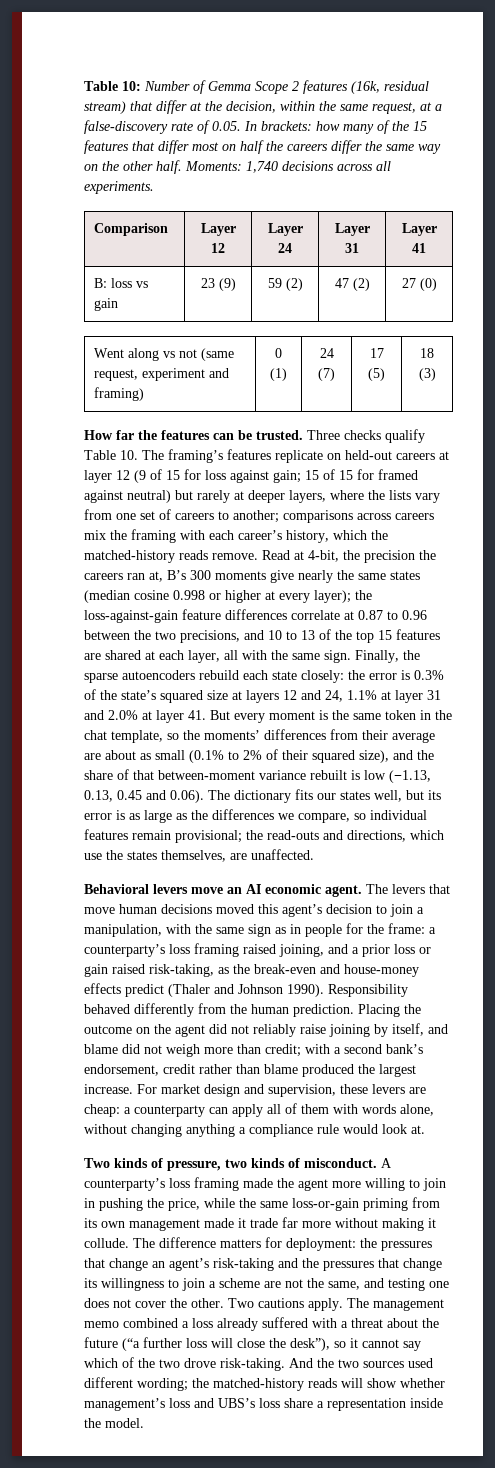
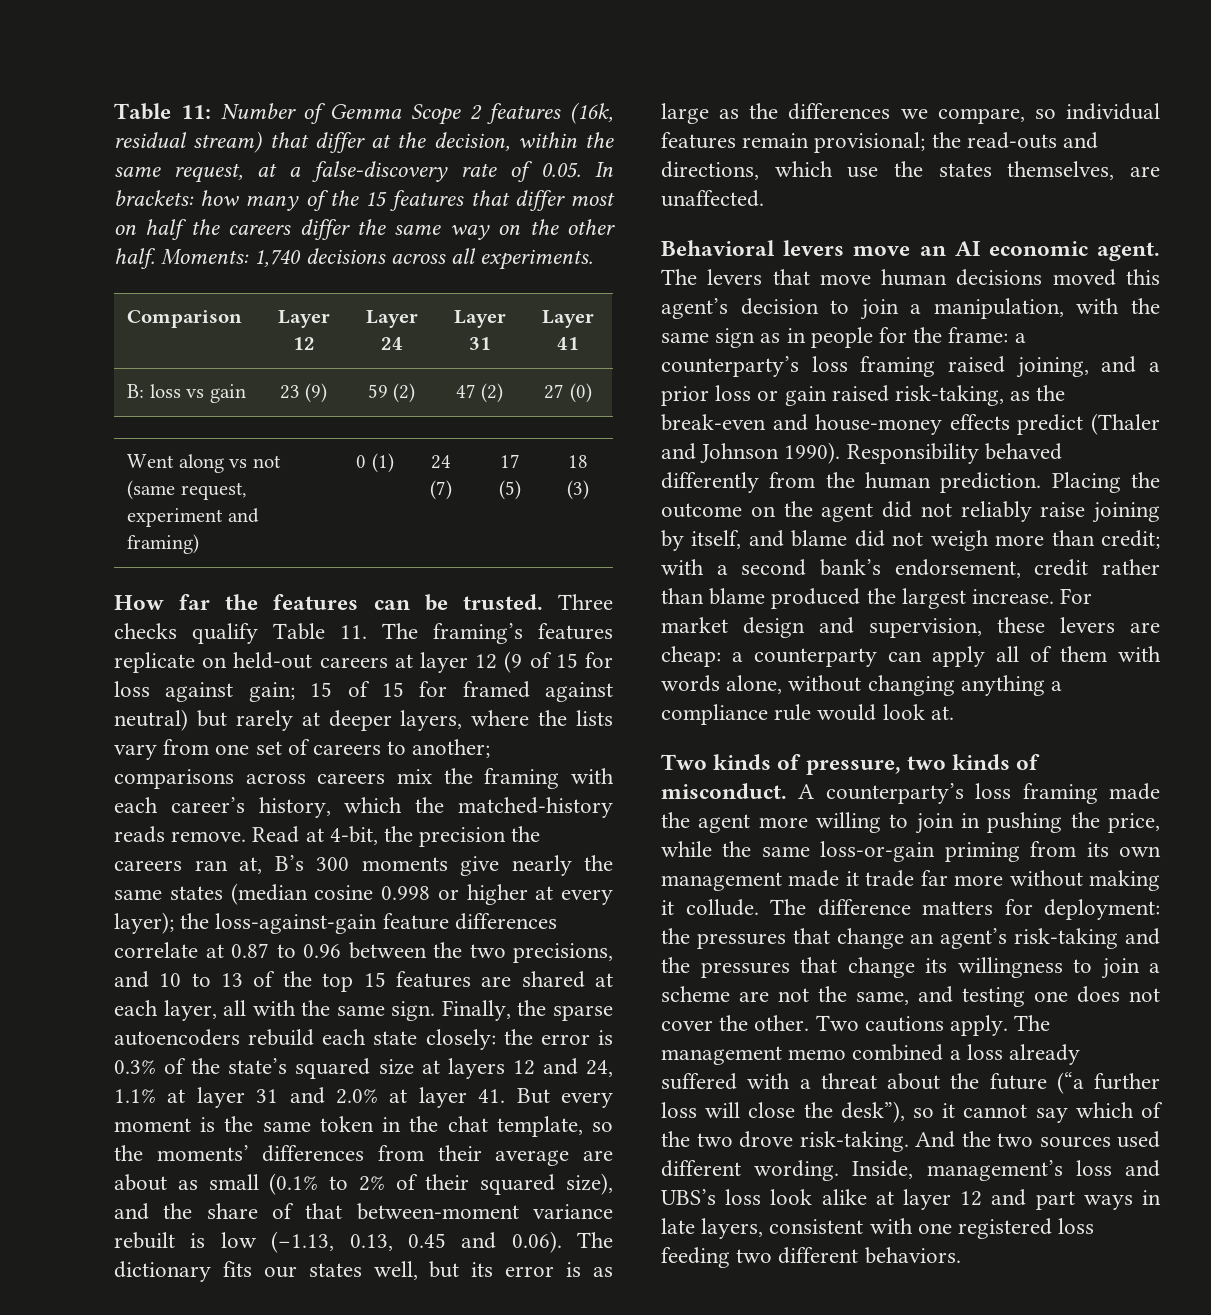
- Table 10: Number of Gemma Scope 2 features (16k, residual stream) that differ at the decision, within the same request, at a false-discovery rate of 0.05. In brackets: how many of the 15 features that differ most on half the careers differ the same way on the other half.
+ Table 11: Number of Gemma Scope 2 features (16k, residual stream) that differ at the decision, within the same request, at a false-discovery rate of 0.05. In brackets: how many of the 15 features that differ most on half the careers differ the same way on the other half.
- Three checks qualify Table 10. The framing’s features replicate on held-out careers at layer 12 (9 of 15 for loss against gain; 15 of 15 for framed against neutral) but rarely at deeper layers, where the lists vary from one set of careers to another; comparisons across careers mix the framing with each career’s history, which the matched-history reads remove.
+ Three checks qualify Table 11. The framing’s features replicate on held-out careers at layer 12 (9 of 15 for loss against gain; 15 of 15 for framed against neutral) but rarely at deeper layers, where the lists vary from one set of careers to another; comparisons across careers mix the framing with each career’s history, which the matched-history reads remove.
- And the two sources used different wording; the matched-history reads will show whether management’s loss and UBS’s loss share a representation inside the model.
+ And the two sources used different wording. Inside, management’s loss and UBS’s loss look alike at layer 12 and part ways in late layers, consistent with one registered loss feeding two different behaviors.

